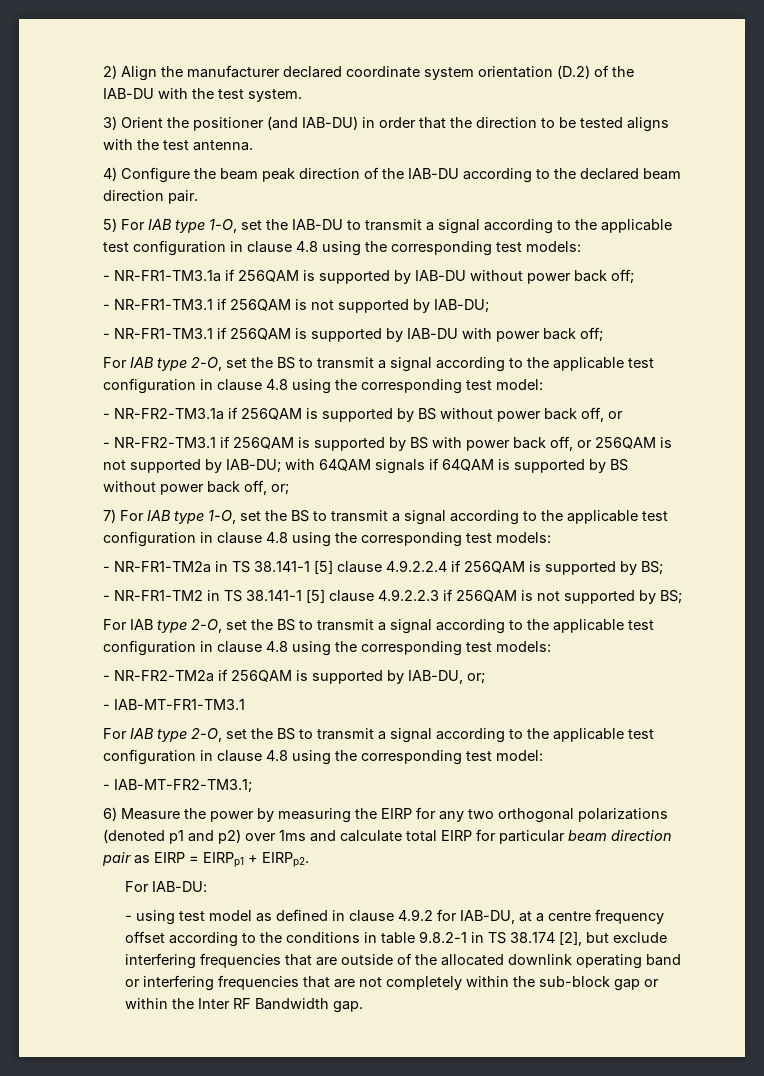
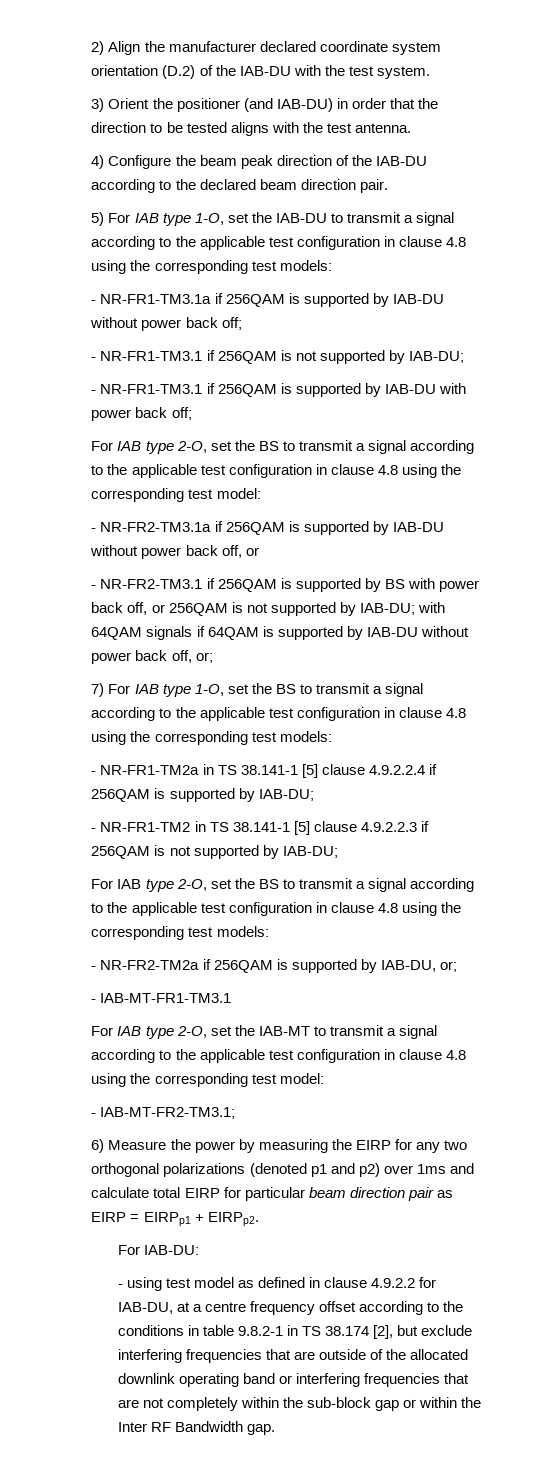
- - NR-FR2-TM3.1a if 256QAM is supported by BS without power back off, or
+ - NR-FR2-TM3.1a if 256QAM is supported by IAB-DU without power back off, or
- - NR-FR2-TM3.1 if 256QAM is supported by BS with power back off, or 256QAM is not supported by IAB-DU; with 64QAM signals if 64QAM is supported by BS without power back off, or;
+ - NR-FR2-TM3.1 if 256QAM is supported by BS with power back off, or 256QAM is not supported by IAB-DU; with 64QAM signals if 64QAM is supported by IAB-DU without power back off, or;
- - NR-FR1-TM2a in TS 38.141-1 [5] clause 4.9.2.2.4 if 256QAM is supported by BS;
+ - NR-FR1-TM2a in TS 38.141-1 [5] clause 4.9.2.2.4 if 256QAM is supported by IAB-DU;
- - NR-FR1-TM2 in TS 38.141-1 [5] clause 4.9.2.2.3 if 256QAM is not supported by BS;
+ - NR-FR1-TM2 in TS 38.141-1 [5] clause 4.9.2.2.3 if 256QAM is not supported by IAB-DU;
  - IAB-MT-FR1-TM3.1
- For IAB type 2-O, set the BS to transmit a signal according to the applicable test configuration in clause 4.8 using the corresponding test model:
+ For IAB type 2-O, set the IAB-MT to transmit a signal according to the applicable test configuration in clause 4.8 using the corresponding test model:
- - using test model as defined in clause 4.9.2 for IAB-DU, at a centre frequency offset according to the conditions in table 9.8.2-1 in TS 38.174 [2], but exclude interfering frequencies that are outside of the allocated downlink operating band or interfering frequencies that are not completely within the sub-block gap or within the Inter RF Bandwidth gap.
+ - using test model as defined in clause 4.9.2.2 for IAB-DU, at a centre frequency offset according to the conditions in table 9.8.2-1 in TS 38.174 [2], but exclude interfering frequencies that are outside of the allocated downlink operating band or interfering frequencies that are not completely within the sub-block gap or within the Inter RF Bandwidth gap.

